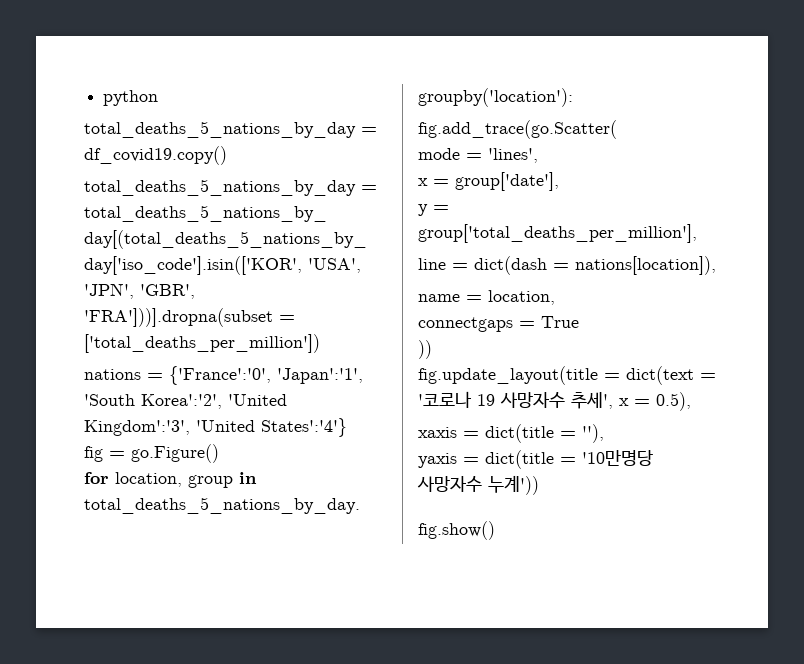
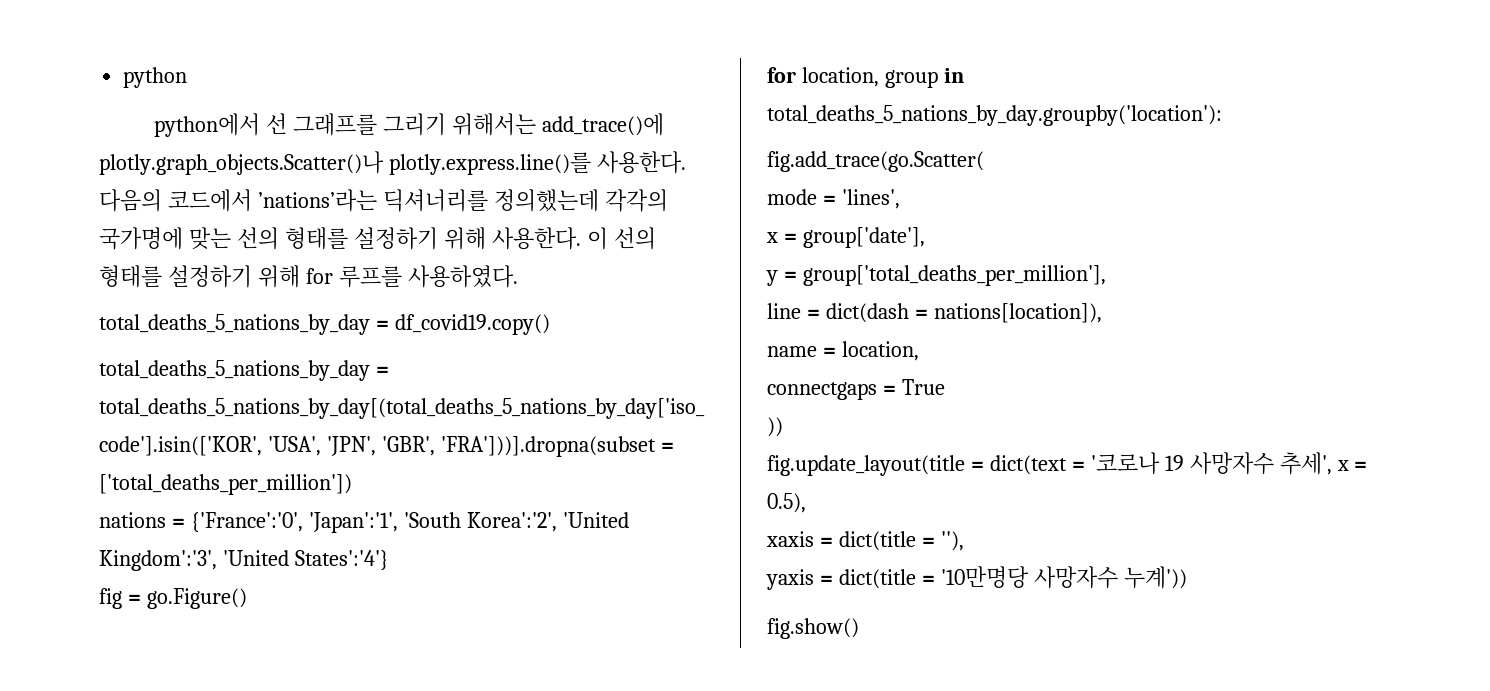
+ python에서 선 그래프를 그리기 위해서는 add_trace()에 plotly.graph_objects.Scatter()나 plotly.express.line()를 사용한다. 다음의 코드에서 ’nations’라는 딕셔너리를 정의했는데 각각의 국가명에 맞는 선의 형태를 설정하기 위해 사용한다. 이 선의 형태를 설정하기 위해 for 루프를 사용하였다.

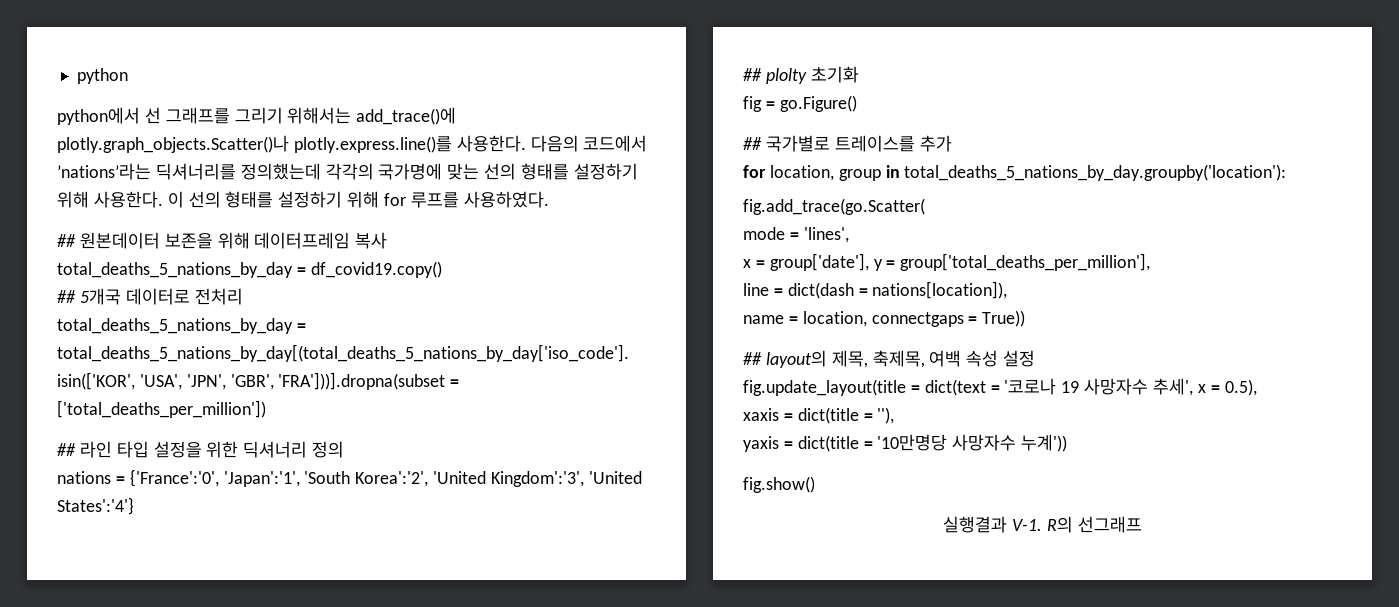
+ ## 원본데이터 보존을 위해 데이터프레임 복사
+ ## 5개국 데이터로 전처리
+ ## 라인 타입 설정을 위한 딕셔너리 정의
+ ## plolty 초기화
+ ## 국가별로 트레이스를 추가
- x = group['date'],
- y = group['total_deaths_per_million'],
+ x = group['date'], y = group['total_deaths_per_million'],
- name = location,
- connectgaps = True
- ))
+ name = location, connectgaps = True))
+ ## layout의 제목, 축제목, 여백 속성 설정
+ 실행결과 V-1. R의 선그래프

